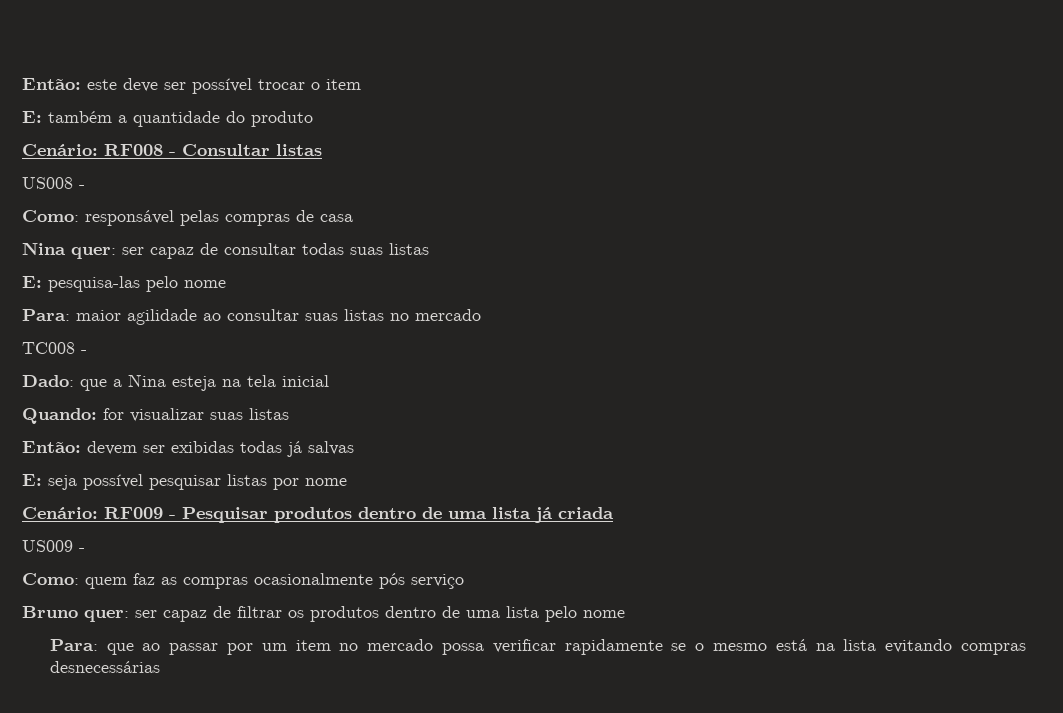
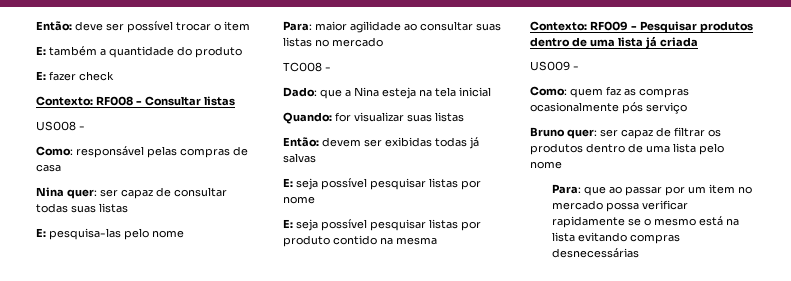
- Então: este deve ser possível trocar o item
+ Então: deve ser possível trocar o item
- Cenário: RF008 - Consultar listas
+ E: fazer check
+ Contexto: RF008 - Consultar listas
- Cenário: RF009 - Pesquisar produtos dentro de uma lista já criada
+ E: seja possível pesquisar listas por produto contido na mesma
+ Contexto: RF009 - Pesquisar produtos dentro de uma lista já criada

